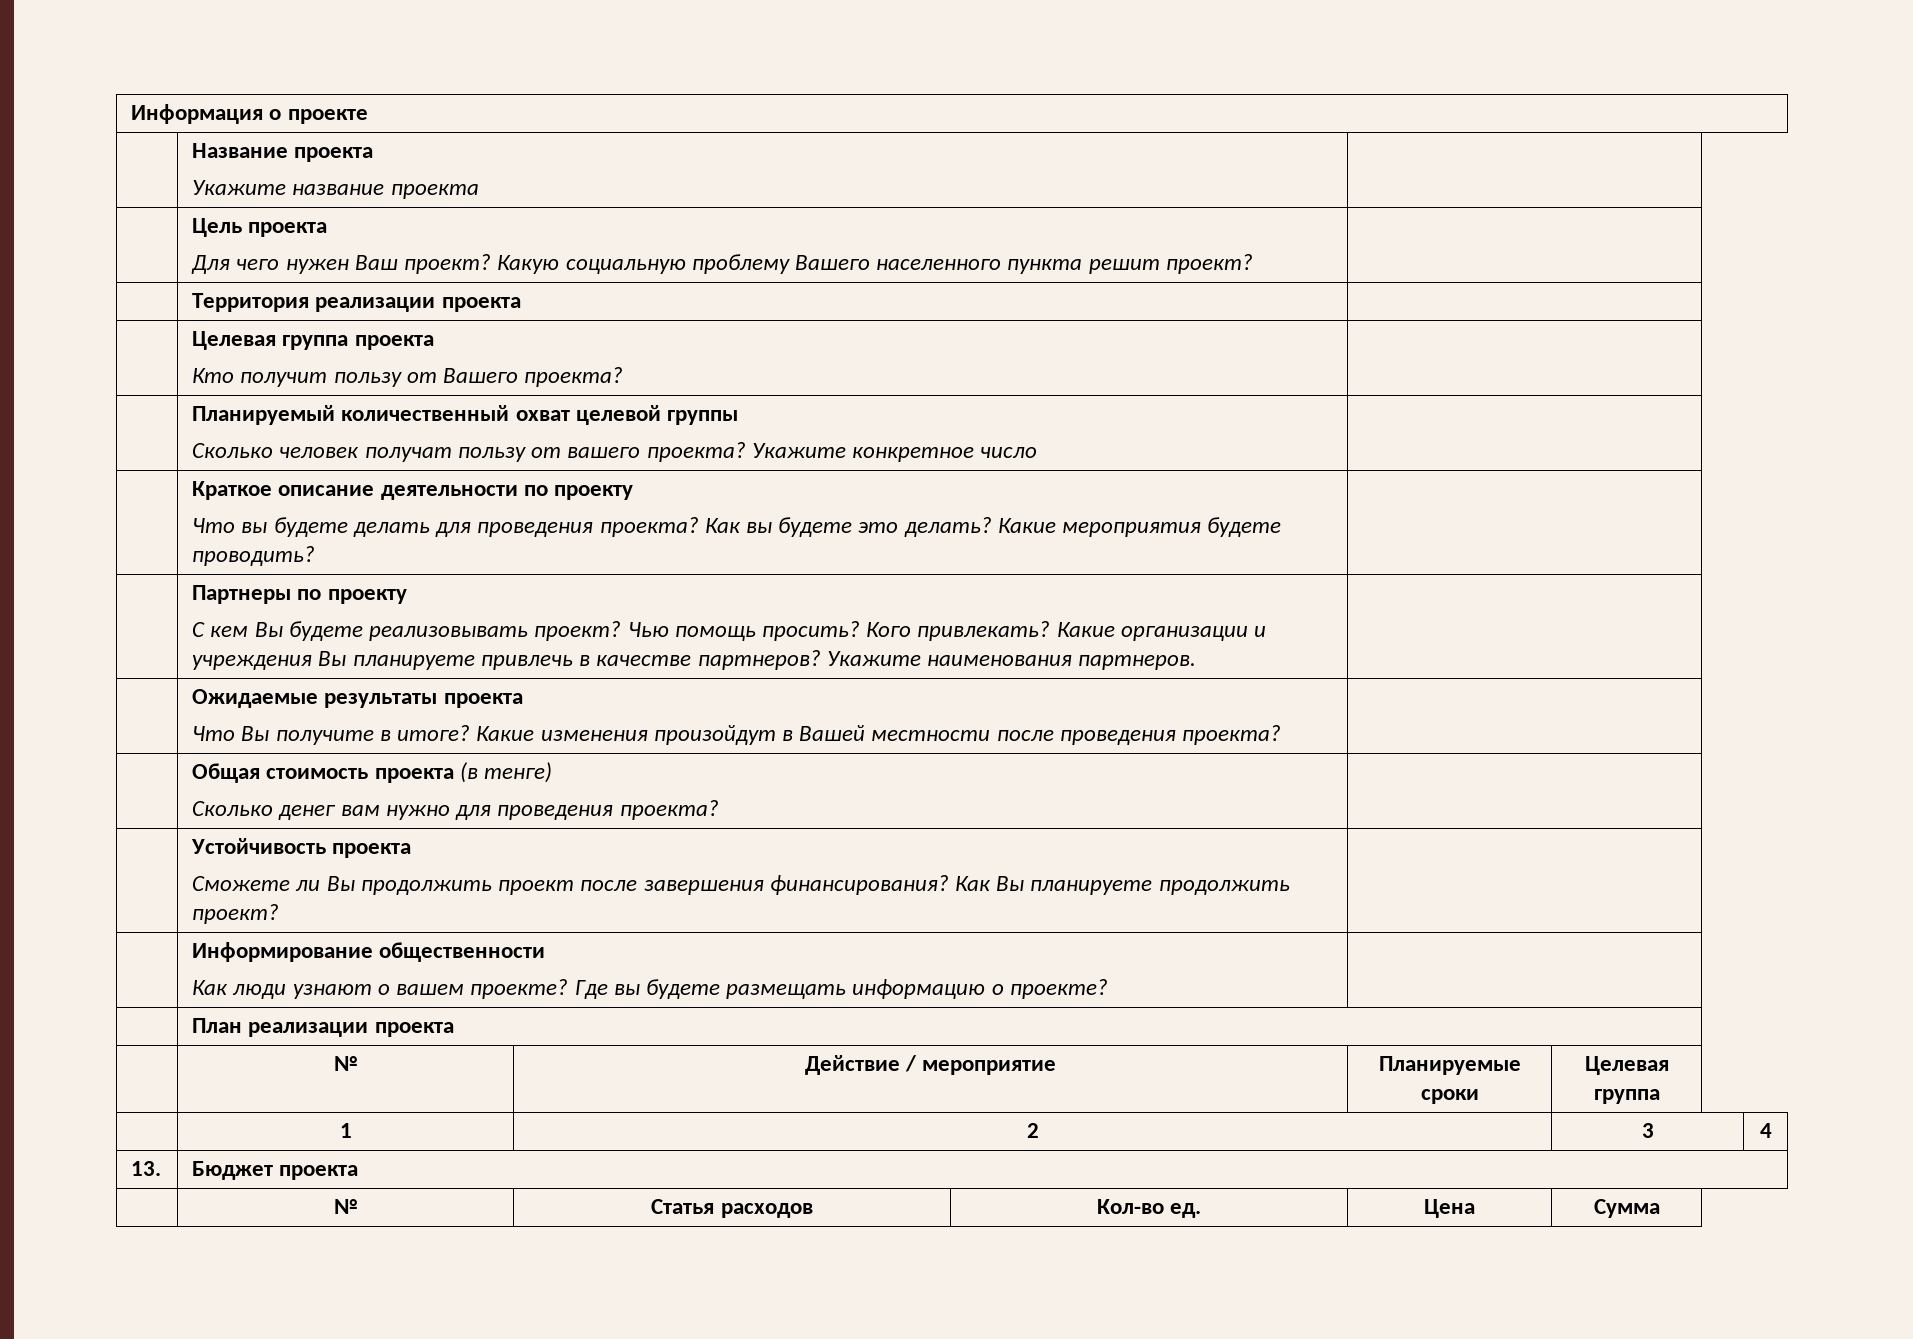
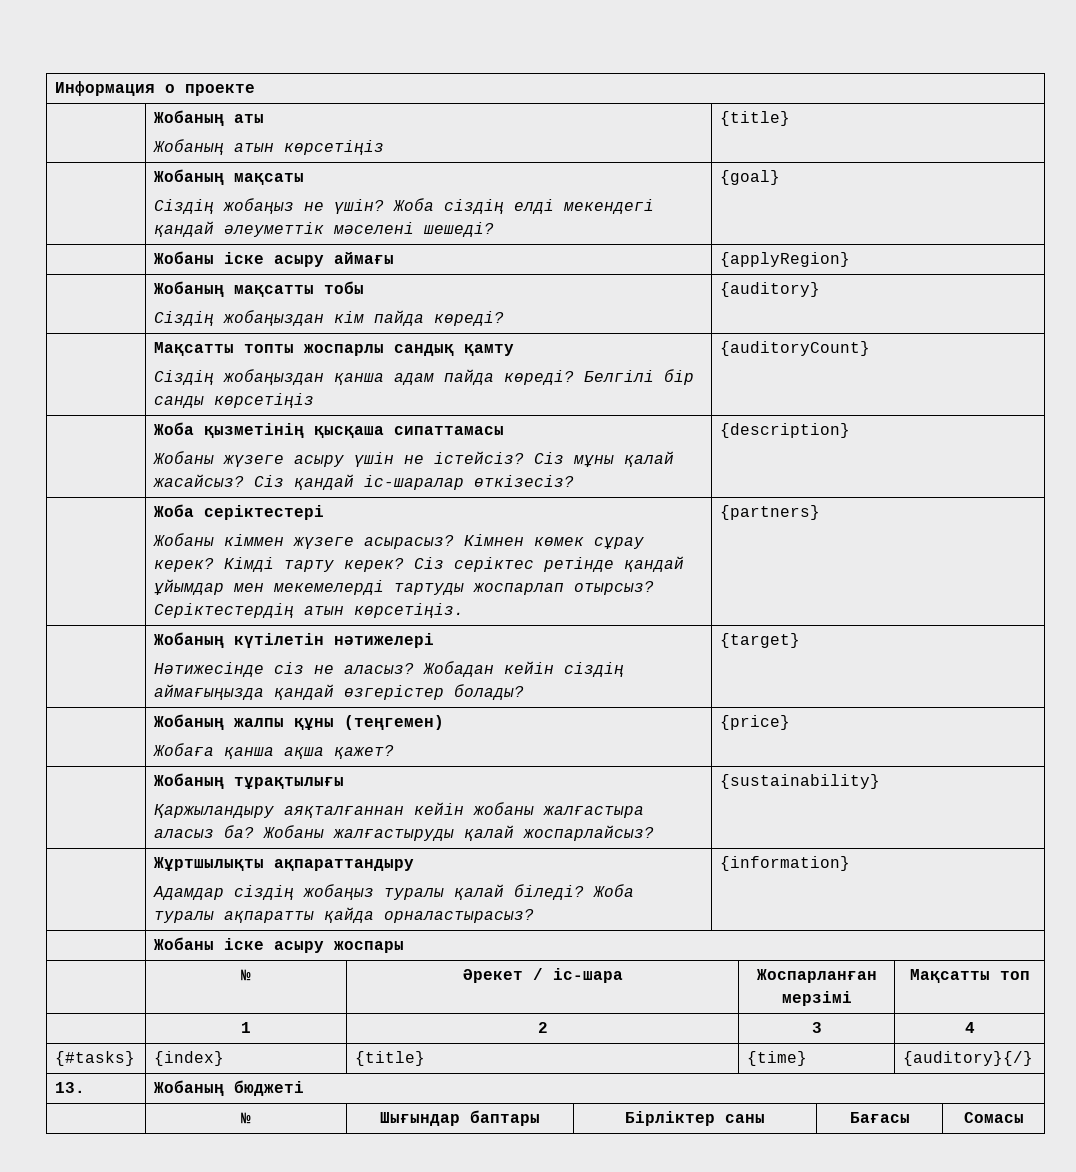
- | Название проекта
- Укажите название проекта |
- | Цель проекта
- Для чего нужен Ваш проект? Какую социальную проблему Вашего населенного пункта решит проект? |
- | Территория реализации проекта |
- | Целевая группа проекта
- Кто получит пользу от Вашего проекта? |
- | Планируемый количественный охват целевой группы
- Сколько человек получат пользу от вашего проекта? Укажите конкретное число |
- | Краткое описание деятельности по проекту
- Что вы будете делать для проведения проекта? Как вы будете это делать? Какие мероприятия будете проводить? |
- | Партнеры по проекту
- С кем Вы будете реализовывать проект? Чью помощь просить? Кого привлекать? Какие организации и учреждения Вы планируете привлечь в качестве партнеров? Укажите наименования партнеров. |
- | Ожидаемые результаты проекта
- Что Вы получите в итоге? Какие изменения произойдут в Вашей местности после проведения проекта? |
- | Общая стоимость проекта (в тенге)
- Сколько денег вам нужно для проведения проекта? |
- | Устойчивость проекта
- Сможете ли Вы продолжить проект после завершения финансирования? Как Вы планируете продолжить проект? |
- | Информирование общественности
- Как люди узнают о вашем проекте? Где вы будете размещать информацию о проекте? |
- | План реализации проекта
- | № | Действие / мероприятие | Планируемые сроки | Целевая группа
+ | Жобаның аты
+ Жобаның атын көрсетіңіз | {title}
+ | Жобаның мақсаты
+ Сіздің жобаңыз не үшін? Жоба сіздің елді мекендегі қандай әлеуметтік мәселені шешеді? | {goal}
+ | Жобаны іске асыру аймағы | {applyRegion}
+ | Жобаның мақсатты тобы
+ Сіздің жобаңыздан кім пайда көреді? | {auditory}
+ | Мақсатты топты жоспарлы сандық қамту
+ Сіздің жобаңыздан қанша адам пайда көреді? Белгілі бір санды көрсетіңіз | {auditoryCount}
+ | Жоба қызметінің қысқаша сипаттамасы
+ Жобаны жүзеге асыру үшін не істейсіз? Сіз мұны қалай жасайсыз? Сіз қандай іс-шаралар өткізесіз? | {description}
+ | Жоба серіктестері
+ Жобаны кіммен жүзеге асырасыз? Кімнен көмек сұрау керек? Кімді тарту керек? Сіз серіктес ретінде қандай ұйымдар мен мекемелерді тартуды жоспарлап отырсыз? Серіктестердің атын көрсетіңіз. | {partners}
+ | Жобаның күтілетін нәтижелері
+ Нәтижесінде сіз не аласыз? Жобадан кейін сіздің аймағыңызда қандай өзгерістер болады? | {target}
+ | Жобаның жалпы құны (теңгемен)
+ Жобаға қанша ақша қажет? | {price}
+ | Жобаның тұрақтылығы
+ Қаржыландыру аяқталғаннан кейін жобаны жалғастыра аласыз ба? Жобаны жалғастыруды қалай жоспарлайсыз? | {sustainability}
+ | Жұртшылықты ақпараттандыру
+ Адамдар сіздің жобаңыз туралы қалай біледі? Жоба туралы ақпаратты қайда орналастырасыз? | {information}
+ | Жобаны іске асыру жоспары
+ | № | Әрекет / іс-шара | Жоспарланған мерзімі | Мақсатты топ
+ {#tasks} | {index} | {title} | {time} | {auditory}{/}
- 13. | Бюджет проекта
- | № | Статья расходов | Кол-во ед. | Цена | Сумма
+ 13. | Жобаның бюджеті
+ | № | Шығындар баптары | Бірліктер саны | Бағасы | Сомасы

